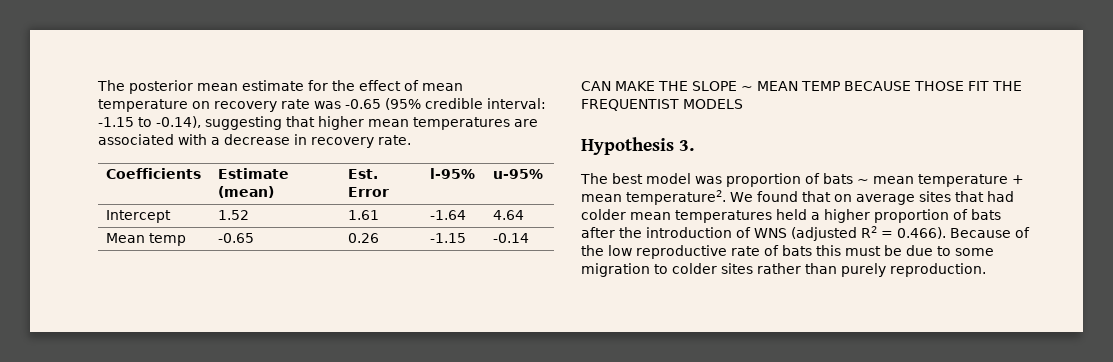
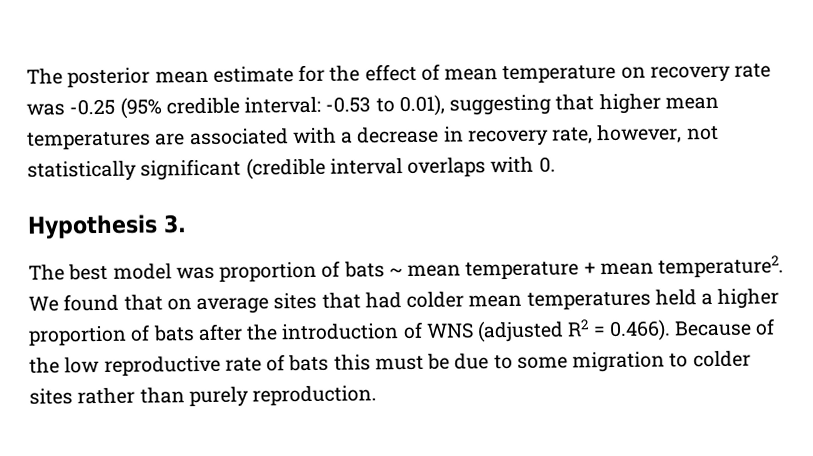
- The posterior mean estimate for the effect of mean temperature on recovery rate was -0.65 (95% credible interval: -1.15 to -0.14), suggesting that higher mean temperatures are associated with a decrease in recovery rate.
- Coefficients | Estimate (mean) | Est. Error | l-95% | u-95%
- Intercept | 1.52 | 1.61 | -1.64 | 4.64
- Mean temp | -0.65 | 0.26 | -1.15 | -0.14
- CAN MAKE THE SLOPE ~ MEAN TEMP BECAUSE THOSE FIT THE FREQUENTIST MODELS
+ The posterior mean estimate for the effect of mean temperature on recovery rate was -0.25 (95% credible interval: -0.53 to 0.01), suggesting that higher mean temperatures are associated with a decrease in recovery rate, however, not statistically significant (credible interval overlaps with 0.

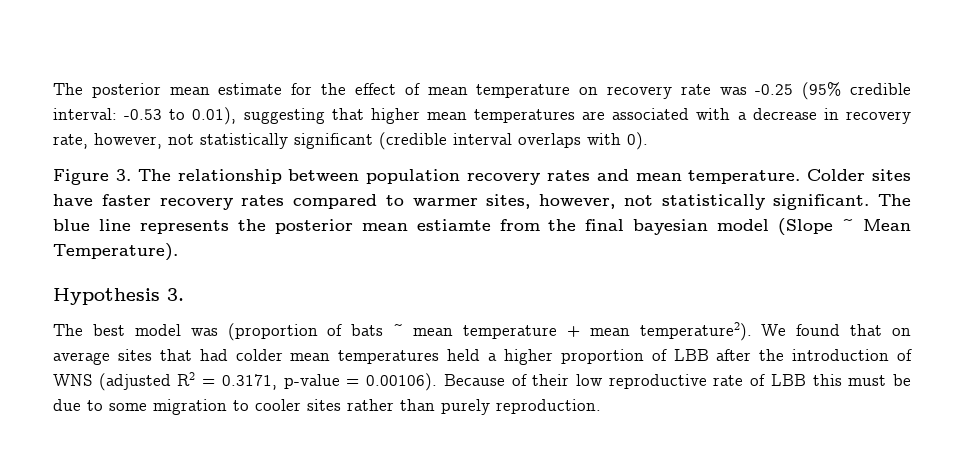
- The posterior mean estimate for the effect of mean temperature on recovery rate was -0.25 (95% credible interval: -0.53 to 0.01), suggesting that higher mean temperatures are associated with a decrease in recovery rate, however, not statistically significant (credible interval overlaps with 0.
+ The posterior mean estimate for the effect of mean temperature on recovery rate was -0.25 (95% credible interval: -0.53 to 0.01), suggesting that higher mean temperatures are associated with a decrease in recovery rate, however, not statistically significant (credible interval overlaps with 0).
+ Figure 3. The relationship between population recovery rates and mean temperature. Colder sites have faster recovery rates compared to warmer sites, however, not statistically significant. The blue line represents the posterior mean estiamte from the final bayesian model (Slope ~ Mean Temperature).
- The best model was proportion of bats ~ mean temperature + mean temperature2.
+ The best model was (proportion of bats ~ mean temperature + mean temperature2).
- We found that on average sites that had colder mean temperatures held a higher proportion of bats after the introduction of WNS (adjusted R2 = 0.466). Because of the low reproductive rate of bats this must be due to some migration to colder sites rather than purely reproduction.
+ We found that on average sites that had colder mean temperatures held a higher proportion of LBB after the introduction of WNS (adjusted R2 = 0.3171, p-value = 0.00106). Because of their low reproductive rate of LBB this must be due to some migration to cooler sites rather than purely reproduction.

